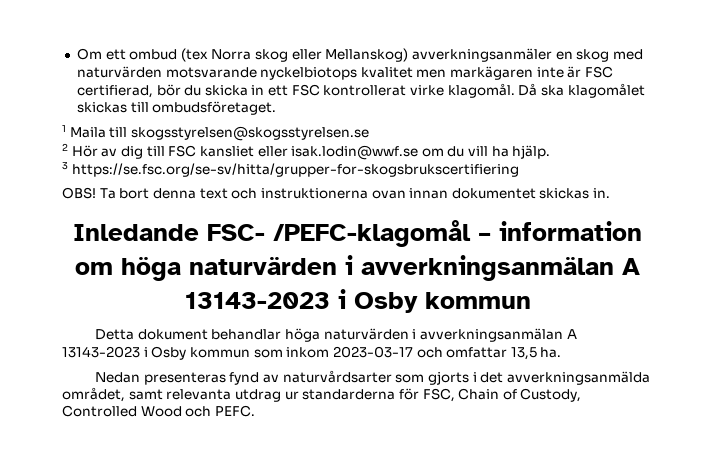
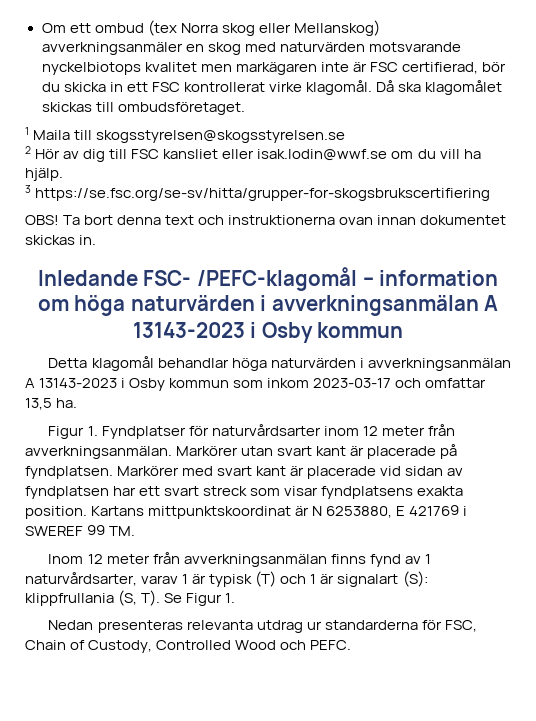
- Detta dokument behandlar höga naturvärden i avverkningsanmälan A 13143-2023 i Osby kommun som inkom 2023-03-17 och omfattar 13,5 ha.
+ Detta klagomål behandlar höga naturvärden i avverkningsanmälan A 13143-2023 i Osby kommun som inkom 2023-03-17 och omfattar 13,5 ha.
- Nedan presenteras fynd av naturvårdsarter som gjorts i det avverkningsanmälda området, samt relevanta utdrag ur standarderna för FSC, Chain of Custody, Controlled Wood och PEFC.
+ Figur 1. Fyndplatser för naturvårdsarter inom 12 meter från avverkningsanmälan. Markörer utan svart kant är placerade på fyndplatsen. Markörer med svart kant är placerade vid sidan av fyndplatsen har ett svart streck som visar fyndplatsens exakta position. Kartans mittpunktskoordinat är N 6253880, E 421769 i SWEREF 99 TM.
+ Inom 12 meter från avverkningsanmälan finns fynd av 1 naturvårdsarter, varav 1 är typisk (T) och 1 är signalart (S): klippfrullania (S, T). Se Figur 1.
+ Nedan presenteras relevanta utdrag ur standarderna för FSC, Chain of Custody, Controlled Wood och PEFC.

